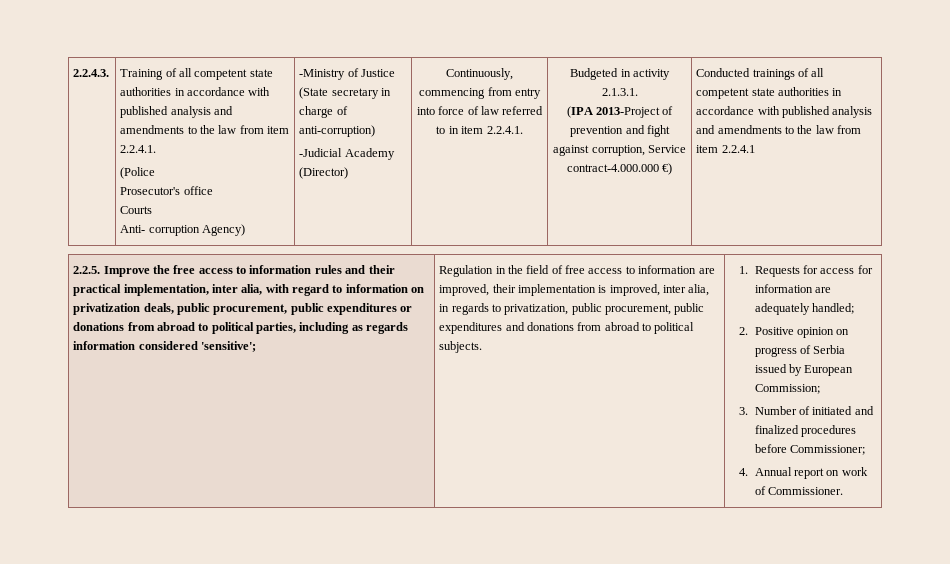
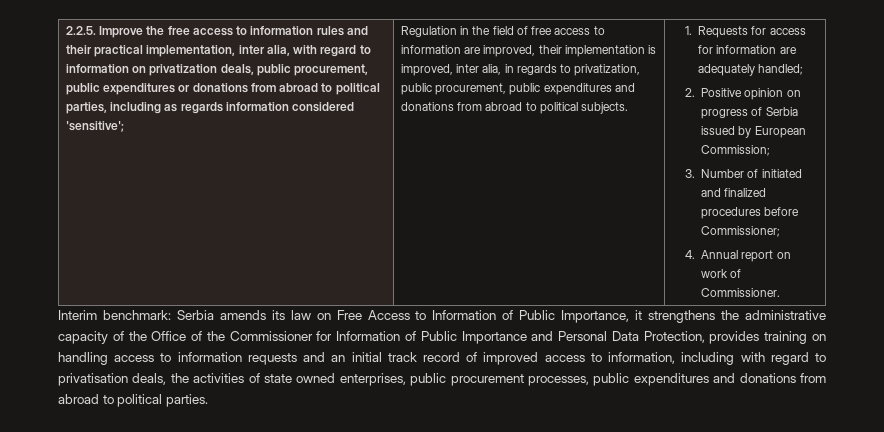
- 2.2.4.3. | Training of all competent state authorities in accordance with published analysis and amendments to the law from item 2.2.4.1.
- (Police
- Prosecutor's office
- Courts
- Anti- corruption Agency) | -Ministry of Justice (State secretary in charge of anti-corruption)
- -Judicial Academy (Director) | Continuously, commencing from entry into force of law referred to in item 2.2.4.1. | Budgeted in activity 2.1.3.1.
- (IPA 2013-Project of prevention and fight against corruption, Service contract-4.000.000 €) | Conducted trainings of all competent state authorities in accordance with published analysis and amendments to the law from item 2.2.4.1
+ Interim benchmark: Serbia amends its law on Free Access to Information of Public Importance, it strengthens the administrative capacity of the Office of the Commissioner for Information of Public Importance and Personal Data Protection, provides training on handling access to information requests and an initial track record of improved access to information, including with regard to privatisation deals, the activities of state owned enterprises, public procurement processes, public expenditures and donations from abroad to political parties.

